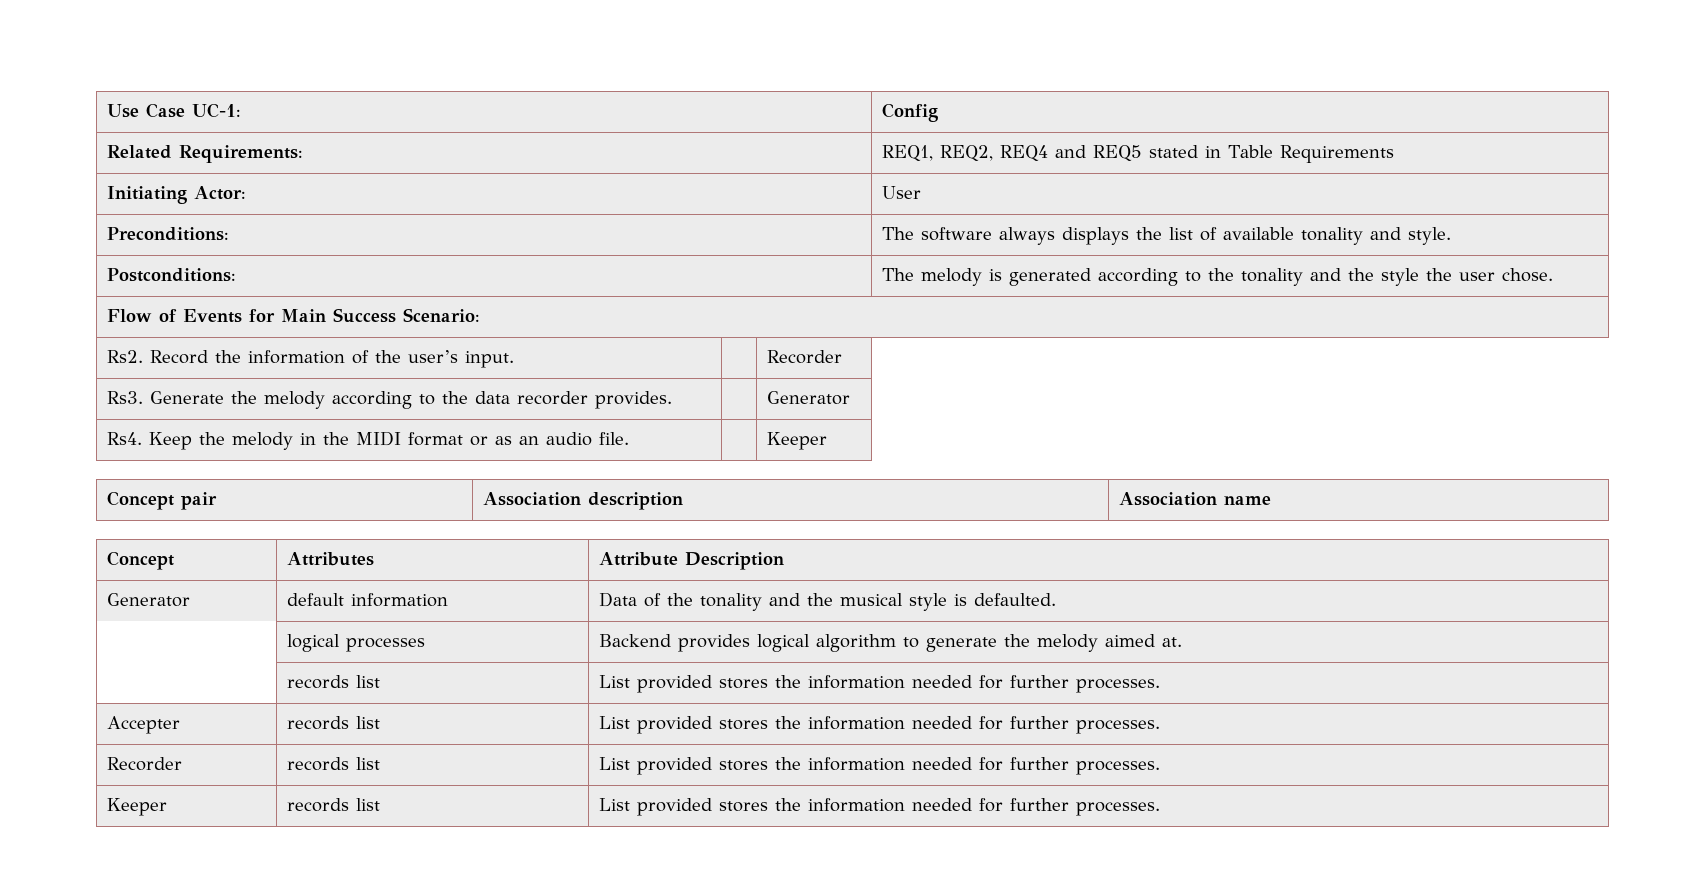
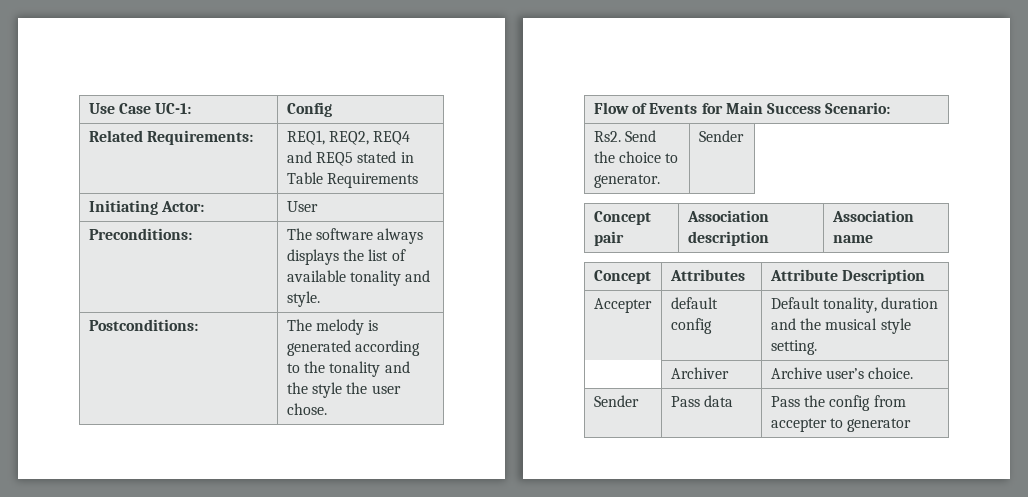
- Rs2. Record the information of the user’s input. | | Recorder
- Rs3. Generate the melody according to the data recorder provides. | | Generator
- Rs4. Keep the melody in the MIDI format or as an audio file. | | Keeper
+ Rs2. Send the choice to generator. | Sender
- Generator | default information | Data of the tonality and the musical style is defaulted.
- | logical processes | Backend provides logical algorithm to generate the melody aimed at.
- | records list | List provided stores the information needed for further processes.
- Accepter | records list | List provided stores the information needed for further processes.
- Recorder | records list | List provided stores the information needed for further processes.
- Keeper | records list | List provided stores the information needed for further processes.
+ Accepter | default config | Default tonality, duration and the musical style setting.
+ | Archiver | Archive user’s choice.
+ Sender | Pass data | Pass the config from accepter to generator

